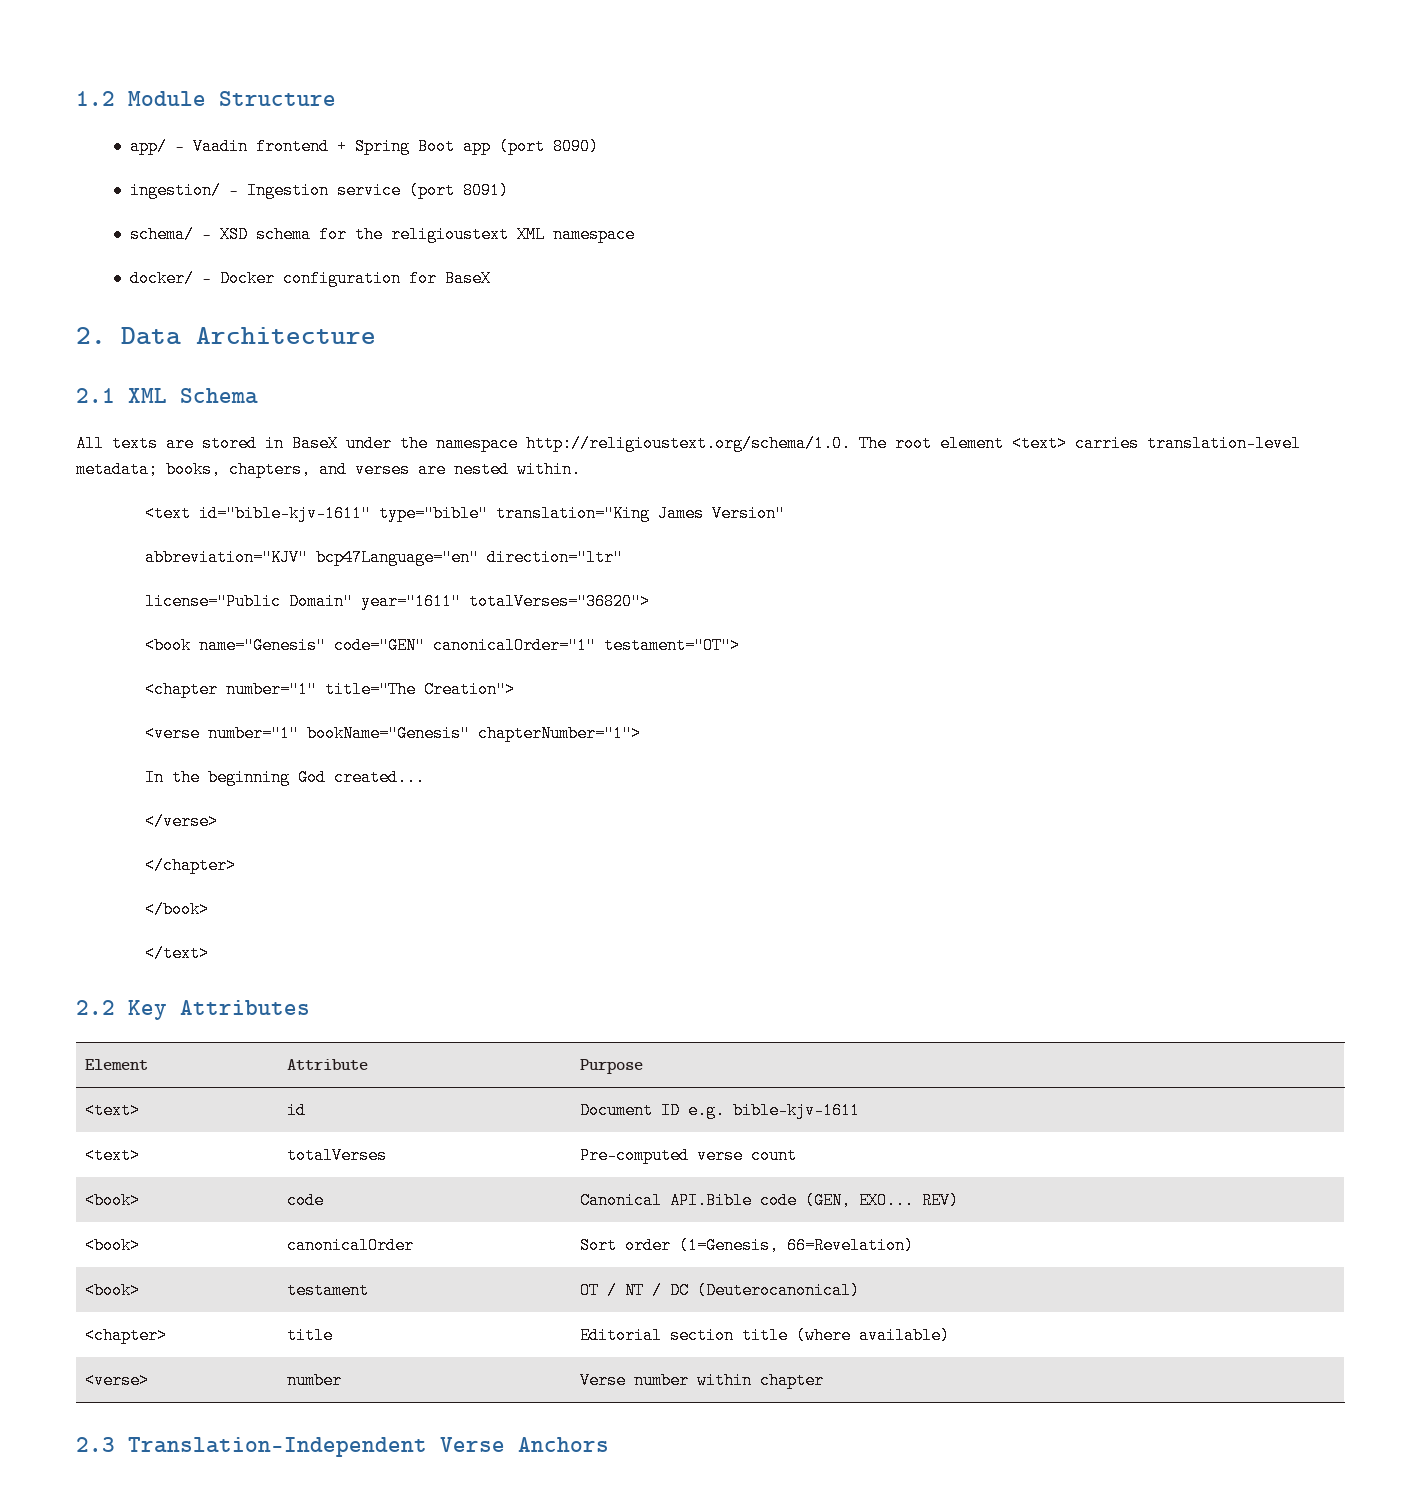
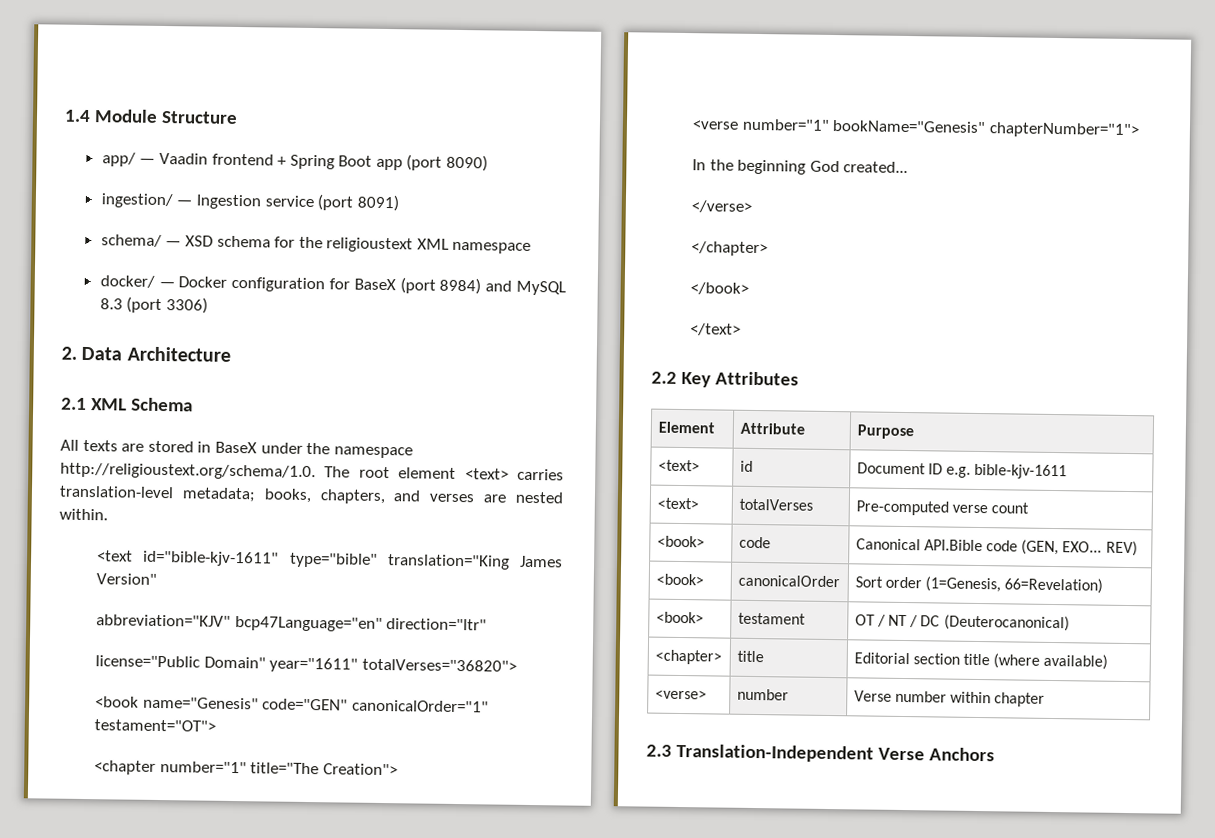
- 1.2 Module Structure
+ 1.4 Module Structure
- docker/ — Docker configuration for BaseX
+ docker/ — Docker configuration for BaseX (port 8984) and MySQL 8.3 (port 3306)

